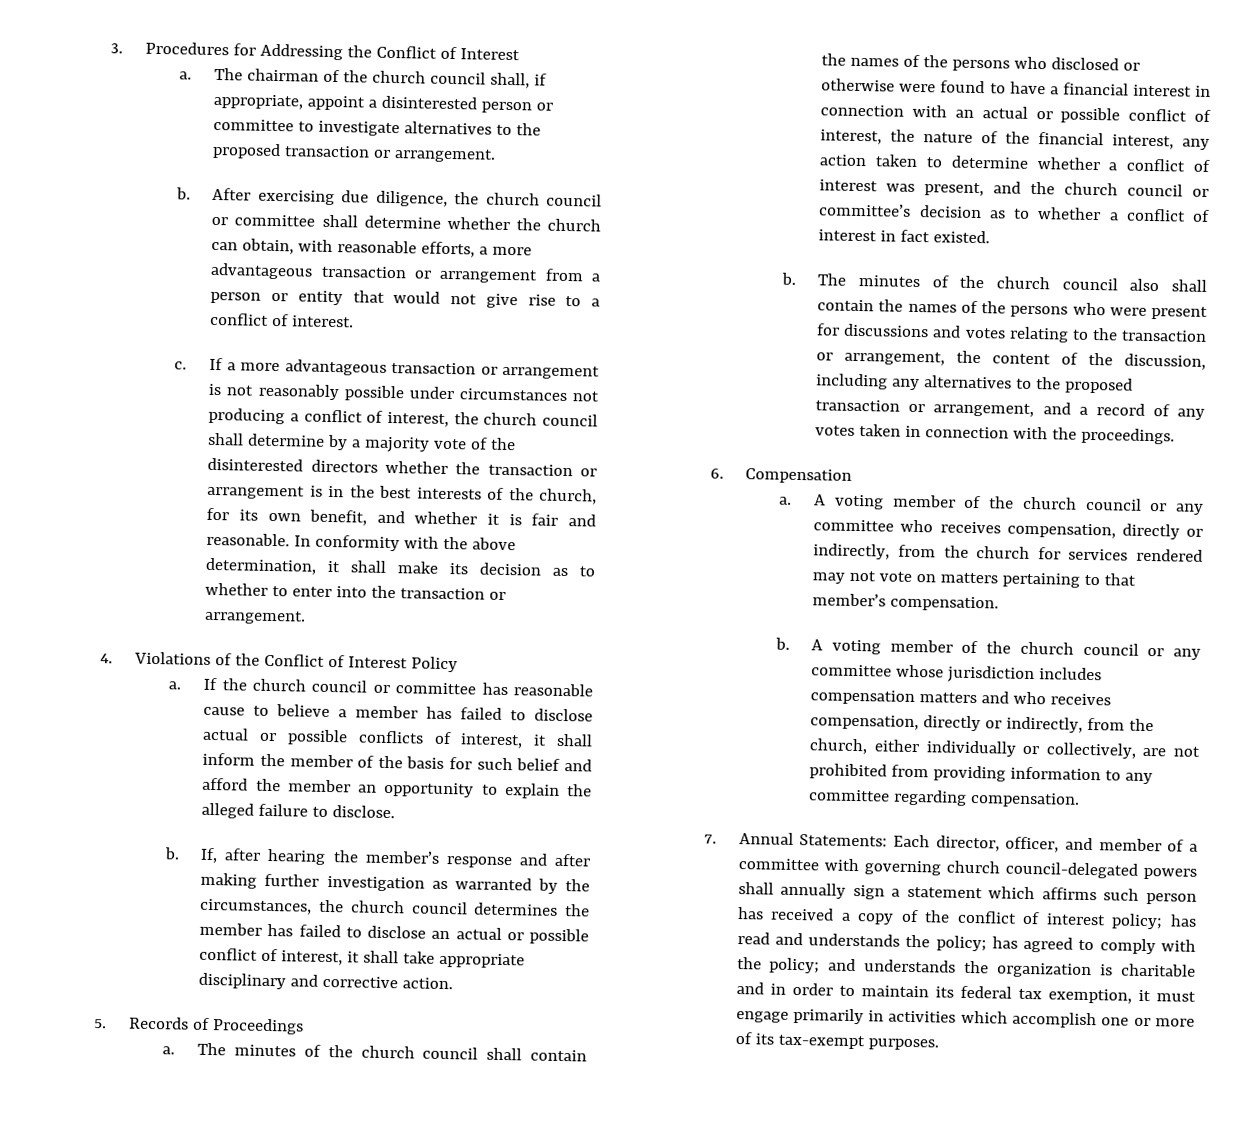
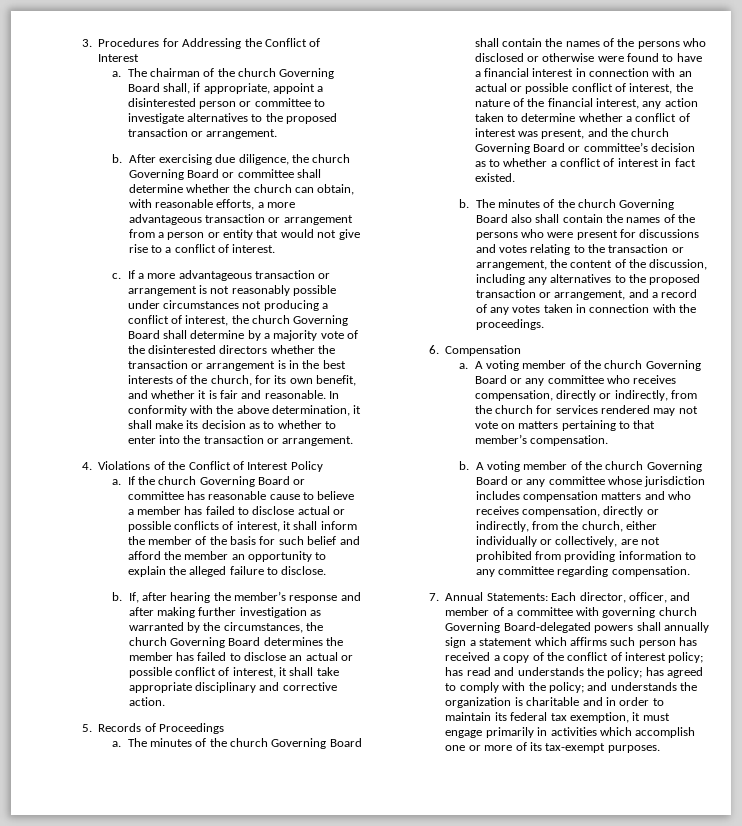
- The chairman of the church council shall, if appropriate, appoint a disinterested person or committee to investigate alternatives to the proposed transaction or arrangement.
+ The chairman of the church Governing Board shall, if appropriate, appoint a disinterested person or committee to investigate alternatives to the proposed transaction or arrangement.
- After exercising due diligence, the church council or committee shall determine whether the church can obtain, with reasonable efforts, a more advantageous transaction or arrangement from a person or entity that would not give rise to a conflict of interest.
+ After exercising due diligence, the church Governing Board or committee shall determine whether the church can obtain, with reasonable efforts, a more advantageous transaction or arrangement from a person or entity that would not give rise to a conflict of interest.
- If a more advantageous transaction or arrangement is not reasonably possible under circumstances not producing a conflict of interest, the church council shall determine by a majority vote of the disinterested directors whether the transaction or arrangement is in the best interests of the church, for its own benefit, and whether it is fair and reasonable.
+ If a more advantageous transaction or arrangement is not reasonably possible under circumstances not producing a conflict of interest, the church Governing Board shall determine by a majority vote of the disinterested directors whether the transaction or arrangement is in the best interests of the church, for its own benefit, and whether it is fair and reasonable.
- If the church council or committee has reasonable cause to believe a member has failed to disclose actual or possible conflicts of interest, it shall inform the member of the basis for such belief and afford the member an opportunity to explain the alleged failure to disclose.
+ If the church Governing Board or committee has reasonable cause to believe a member has failed to disclose actual or possible conflicts of interest, it shall inform the member of the basis for such belief and afford the member an opportunity to explain the alleged failure to disclose.
- If, after hearing the member’s response and after making further investigation as warranted by the circumstances, the church council determines the member has failed to disclose an actual or possible conflict of interest, it shall take appropriate disciplinary and corrective action.
+ If, after hearing the member’s response and after making further investigation as warranted by the circumstances, the church Governing Board determines the member has failed to disclose an actual or possible conflict of interest, it shall take appropriate disciplinary and corrective action.
- The minutes of the church council shall contain the names of the persons who disclosed or otherwise were found to have a financial interest in connection with an actual or possible conflict of interest, the nature of the financial interest, any action taken to determine whether a conflict of interest was present, and the church council or committee’s decision as to whether a conflict of interest in fact existed.
+ The minutes of the church Governing Board shall contain the names of the persons who disclosed or otherwise were found to have a financial interest in connection with an actual or possible conflict of interest, the nature of the financial interest, any action taken to determine whether a conflict of interest was present, and the church Governing Board or committee’s decision as to whether a conflict of interest in fact existed.
- The minutes of the church council also shall contain the names of the persons who were present for discussions and votes relating to the transaction or arrangement, the content of the discussion, including any alternatives to the proposed transaction or arrangement, and a record of any votes taken in connection with the proceedings.
+ The minutes of the church Governing Board also shall contain the names of the persons who were present for discussions and votes relating to the transaction or arrangement, the content of the discussion, including any alternatives to the proposed transaction or arrangement, and a record of any votes taken in connection with the proceedings.
- A voting member of the church council or any committee who receives compensation, directly or indirectly, from the church for services rendered may not vote on matters pertaining to that member’s compensation.
+ A voting member of the church Governing Board or any committee who receives compensation, directly or indirectly, from the church for services rendered may not vote on matters pertaining to that member’s compensation.
- A voting member of the church council or any committee whose jurisdiction includes compensation matters and who receives compensation, directly or indirectly, from the church, either individually or collectively, are not prohibited from providing information to any committee regarding compensation.
+ A voting member of the church Governing Board or any committee whose jurisdiction includes compensation matters and who receives compensation, directly or indirectly, from the church, either individually or collectively, are not prohibited from providing information to any committee regarding compensation.
- Each director, officer, and member of a committee with governing church council-delegated powers shall annually sign a statement which affirms such person has received a copy of the conflict of interest policy;
+ Each director, officer, and member of a committee with governing church Governing Board-delegated powers shall annually sign a statement which affirms such person has received a copy of the conflict of interest policy;

